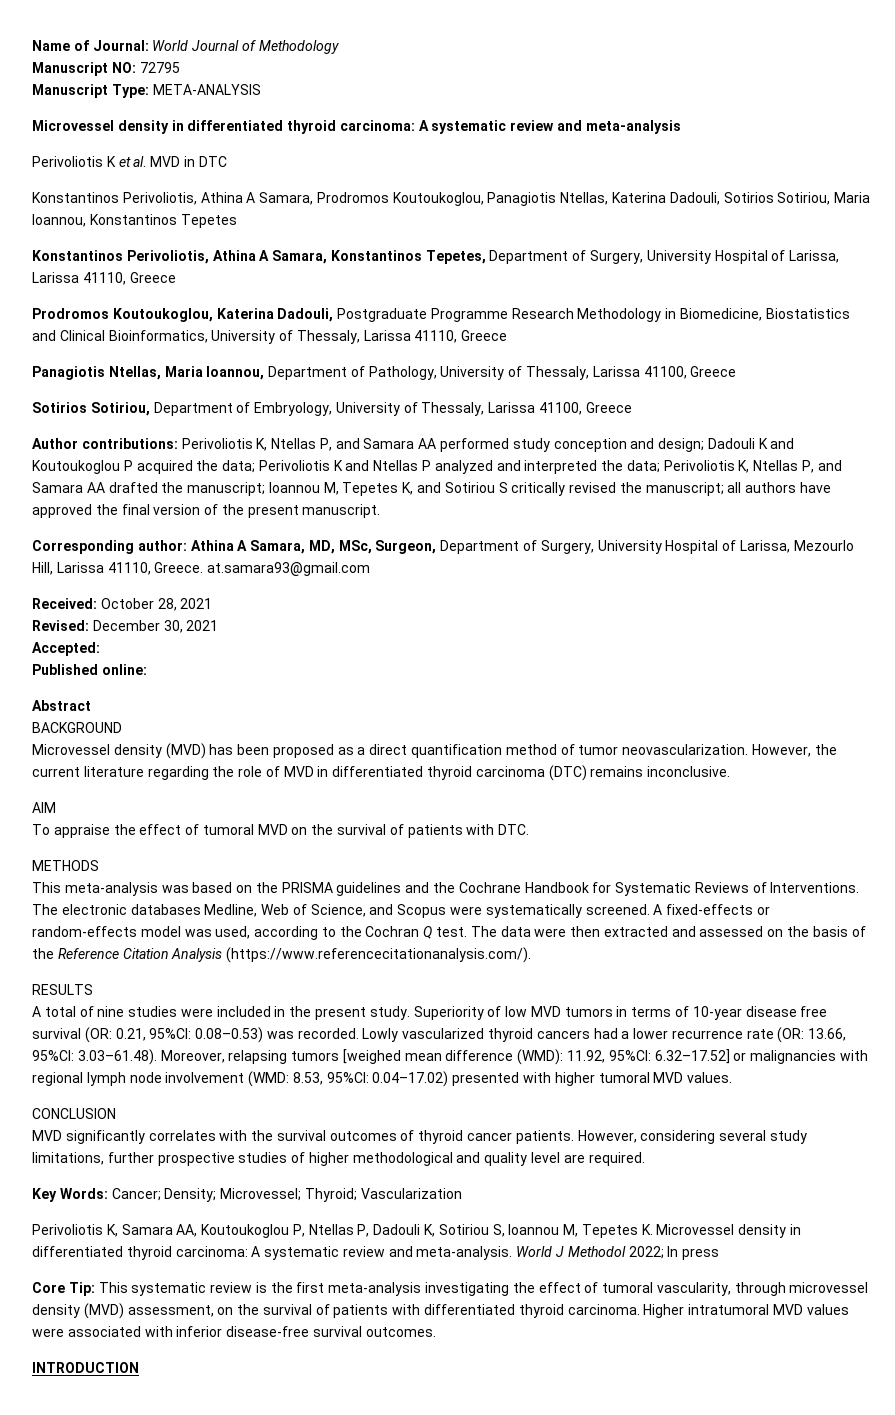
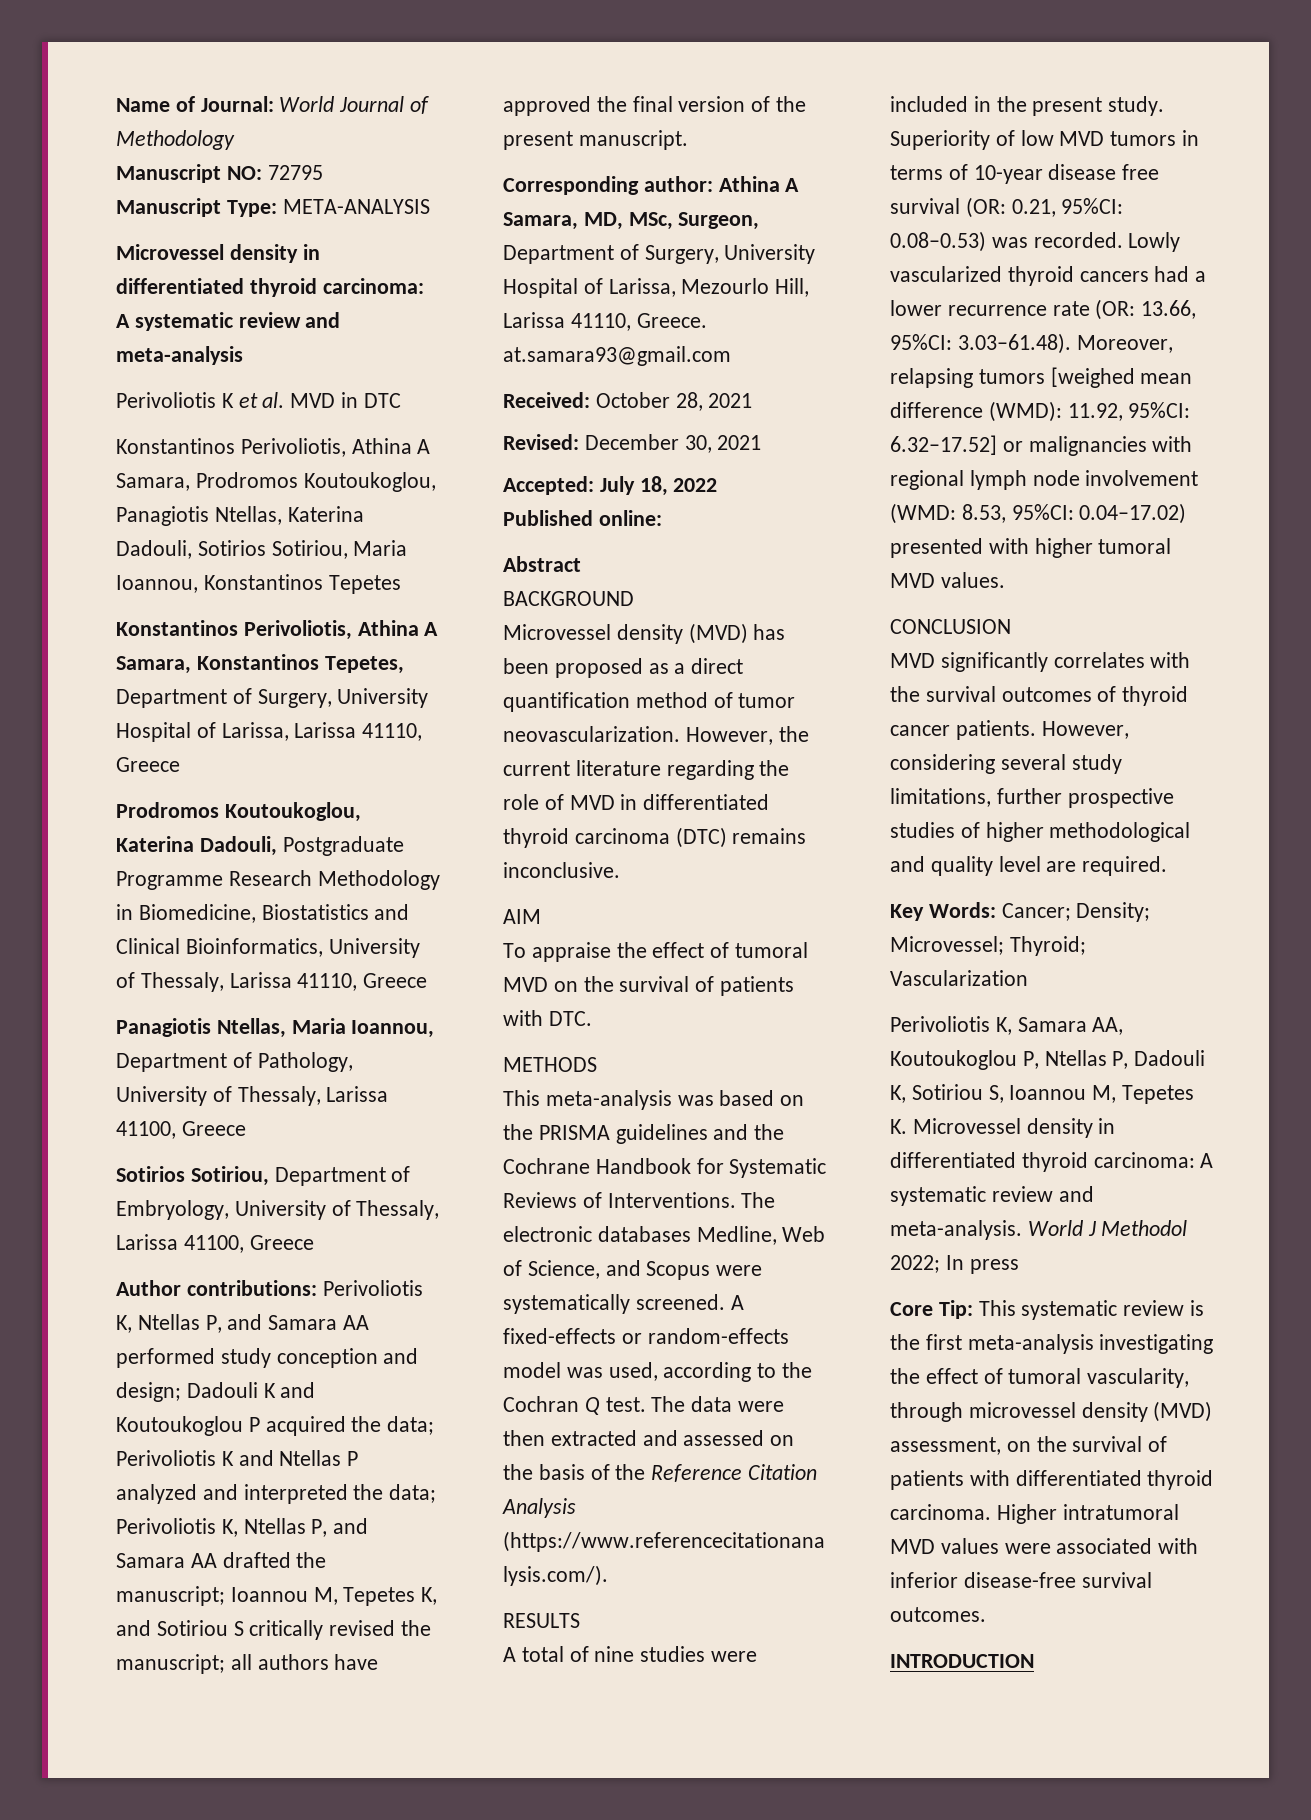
- Accepted:
+ Accepted: July 18, 2022

